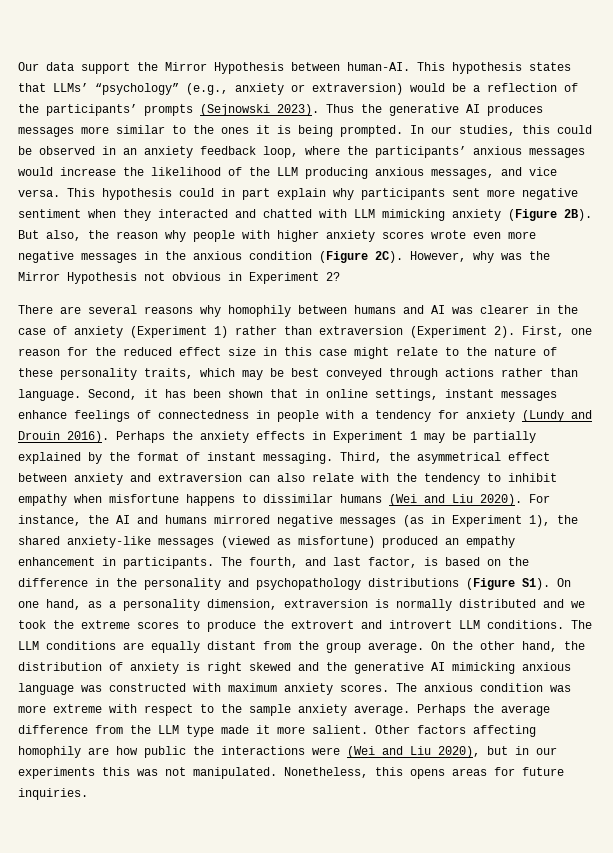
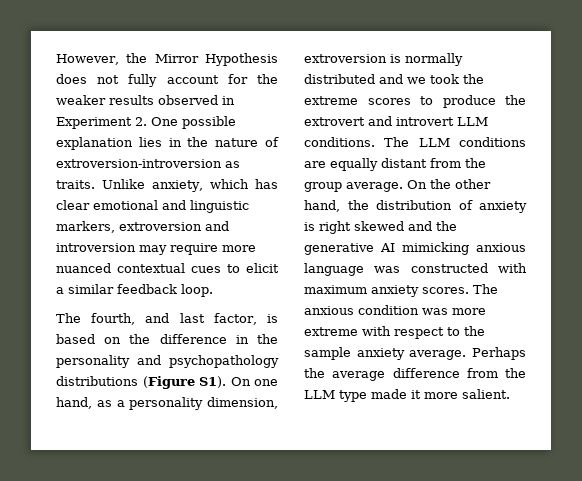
- Our data support the Mirror Hypothesis between human-AI. This hypothesis states that LLMs’ “psychology” (e.g., anxiety or extraversion) would be a reflection of the participants’ prompts (Sejnowski 2023). Thus the generative AI produces messages more similar to the ones it is being prompted. In our studies, this could be observed in an anxiety feedback loop, where the participants’ anxious messages would increase the likelihood of the LLM producing anxious messages, and vice versa. This hypothesis could in part explain why participants sent more negative sentiment when they interacted and chatted with LLM mimicking anxiety (Figure 2B). But also, the reason why people with higher anxiety scores wrote even more negative messages in the anxious condition (Figure 2C). However, why was the Mirror Hypothesis not obvious in Experiment 2?
- There are several reasons why homophily between humans and AI was clearer in the case of anxiety (Experiment 1) rather than extraversion (Experiment 2). First, one reason for the reduced effect size in this case might relate to the nature of these personality traits, which may be best conveyed through actions rather than language. Second, it has been shown that in online settings, instant messages enhance feelings of connectedness in people with a tendency for anxiety (Lundy and Drouin 2016). Perhaps the anxiety effects in Experiment 1 may be partially explained by the format of instant messaging. Third, the asymmetrical effect between anxiety and extraversion can also relate with the tendency to inhibit empathy when misfortune happens to dissimilar humans (Wei and Liu 2020). For instance, the AI and humans mirrored negative messages (as in Experiment 1), the shared anxiety-like messages (viewed as misfortune) produced an empathy enhancement in participants. The fourth, and last factor, is based on the difference in the personality and psychopathology distributions (Figure S1). On one hand, as a personality dimension, extraversion is normally distributed and we took the extreme scores to produce the extrovert and introvert LLM conditions.
+ However, the Mirror Hypothesis does not fully account for the weaker results observed in Experiment 2. One possible explanation lies in the nature of extroversion-introversion as traits. Unlike anxiety, which has clear emotional and linguistic markers, extroversion and introversion may require more nuanced contextual cues to elicit a similar feedback loop.
+ The fourth, and last factor, is based on the difference in the personality and psychopathology distributions (Figure S1). On one hand, as a personality dimension, extroversion is normally distributed and we took the extreme scores to produce the extrovert and introvert LLM conditions.
- Other factors affecting homophily are how public the interactions were (Wei and Liu 2020), but in our experiments this was not manipulated. Nonetheless, this opens areas for future inquiries.

